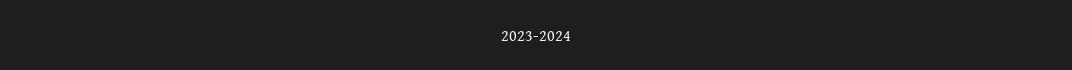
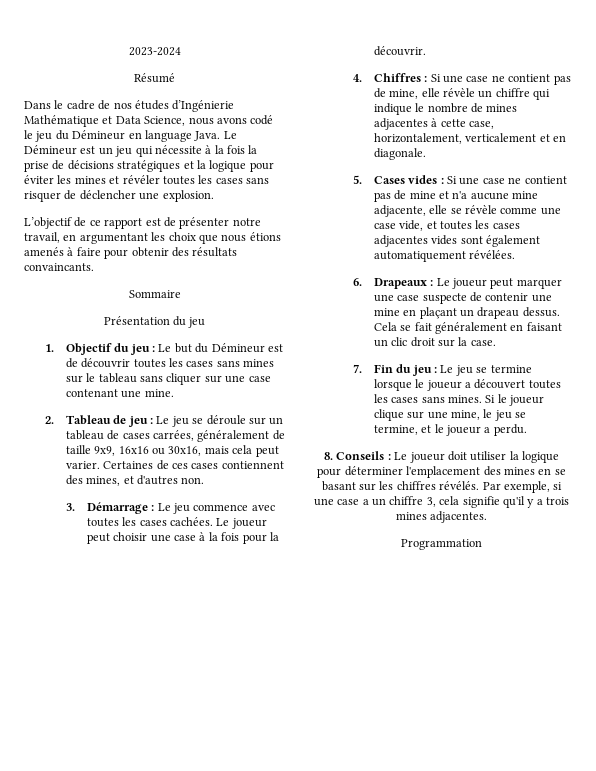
+ Résumé
+ Dans le cadre de nos études d’Ingénierie Mathématique et Data Science, nous avons codé le jeu du Démineur en language Java. Le Démineur est un jeu qui nécessite à la fois la prise de décisions stratégiques et la logique pour éviter les mines et révéler toutes les cases sans risquer de déclencher une explosion.
+ L’objectif de ce rapport est de présenter notre travail, en argumentant les choix que nous étions amenés à faire pour obtenir des résultats convaincants.
+ Sommaire
+ Présentation du jeu
+ 1. Objectif du jeu : Le but du Démineur est de découvrir toutes les cases sans mines sur le tableau sans cliquer sur une case contenant une mine.
+ 2. Tableau de jeu : Le jeu se déroule sur un tableau de cases carrées, généralement de taille 9x9, 16x16 ou 30x16, mais cela peut varier. Certaines de ces cases contiennent des mines, et d'autres non.
+ 3. Démarrage : Le jeu commence avec toutes les cases cachées. Le joueur peut choisir une case à la fois pour la découvrir.
+ 4. Chiffres : Si une case ne contient pas de mine, elle révèle un chiffre qui indique le nombre de mines adjacentes à cette case, horizontalement, verticalement et en diagonale.
+ 5. Cases vides : Si une case ne contient pas de mine et n'a aucune mine adjacente, elle se révèle comme une case vide, et toutes les cases adjacentes vides sont également automatiquement révélées.
+ 6. Drapeaux : Le joueur peut marquer une case suspecte de contenir une mine en plaçant un drapeau dessus. Cela se fait généralement en faisant un clic droit sur la case.
+ 7. Fin du jeu : Le jeu se termine lorsque le joueur a découvert toutes les cases sans mines. Si le joueur clique sur une mine, le jeu se termine, et le joueur a perdu.
+ 8. Conseils : Le joueur doit utiliser la logique pour déterminer l'emplacement des mines en se basant sur les chiffres révélés. Par exemple, si une case a un chiffre 3, cela signifie qu'il y a trois mines adjacentes.
+ Programmation

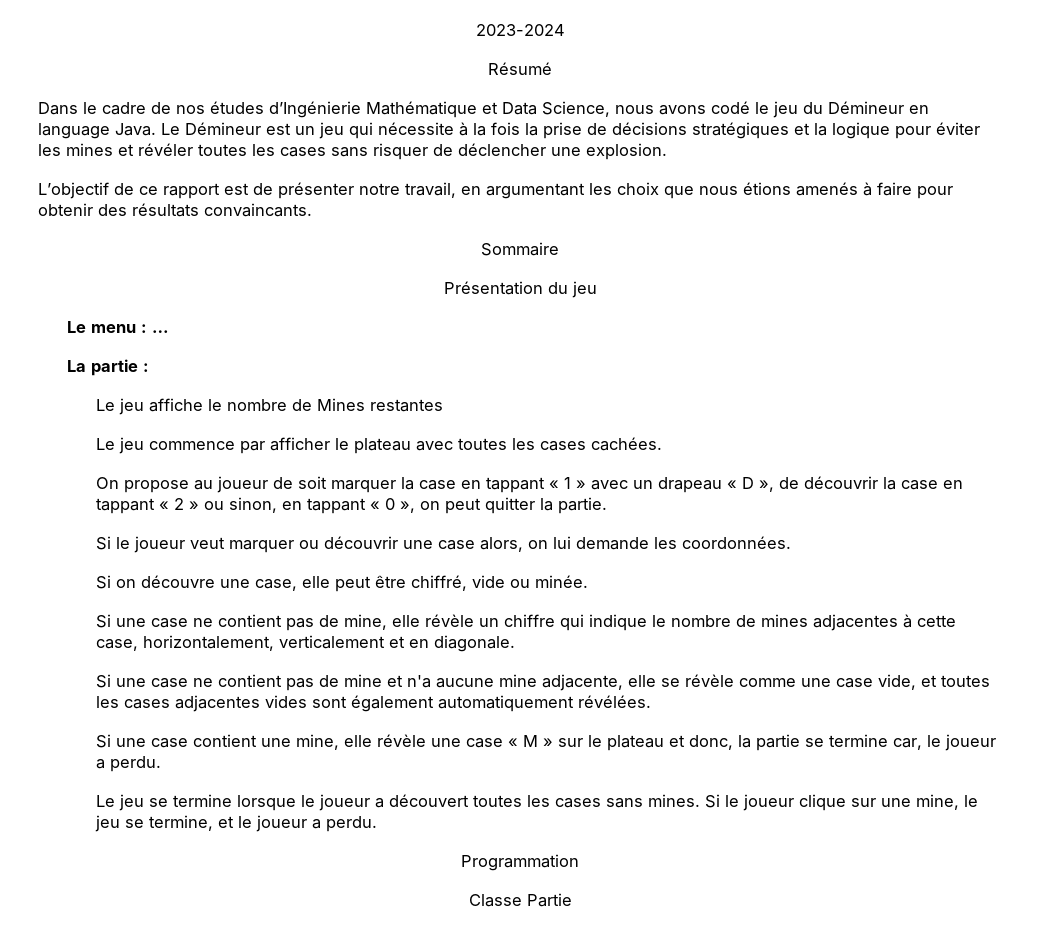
- 1. Objectif du jeu : Le but du Démineur est de découvrir toutes les cases sans mines sur le tableau sans cliquer sur une case contenant une mine.
- 2. Tableau de jeu : Le jeu se déroule sur un tableau de cases carrées, généralement de taille 9x9, 16x16 ou 30x16, mais cela peut varier. Certaines de ces cases contiennent des mines, et d'autres non.
- 3. Démarrage : Le jeu commence avec toutes les cases cachées. Le joueur peut choisir une case à la fois pour la découvrir.
- 4. Chiffres : Si une case ne contient pas de mine, elle révèle un chiffre qui indique le nombre de mines adjacentes à cette case, horizontalement, verticalement et en diagonale.
+ Le menu : …
+ La partie :
+ Le jeu affiche le nombre de Mines restantes
+ Le jeu commence par afficher le plateau avec toutes les cases cachées.
+ On propose au joueur de soit marquer la case en tappant « 1 » avec un drapeau « D », de découvrir la case en tappant « 2 » ou sinon, en tappant « 0 », on peut quitter la partie.
+ Si le joueur veut marquer ou découvrir une case alors, on lui demande les coordonnées.
+ Si on découvre une case, elle peut être chiffré, vide ou minée.
+ Si une case ne contient pas de mine, elle révèle un chiffre qui indique le nombre de mines adjacentes à cette case, horizontalement, verticalement et en diagonale.
- 5. Cases vides : Si une case ne contient pas de mine et n'a aucune mine adjacente, elle se révèle comme une case vide, et toutes les cases adjacentes vides sont également automatiquement révélées.
+ Si une case ne contient pas de mine et n'a aucune mine adjacente, elle se révèle comme une case vide, et toutes les cases adjacentes vides sont également automatiquement révélées.
- 6. Drapeaux : Le joueur peut marquer une case suspecte de contenir une mine en plaçant un drapeau dessus. Cela se fait généralement en faisant un clic droit sur la case.
- 7. Fin du jeu : Le jeu se termine lorsque le joueur a découvert toutes les cases sans mines.
+ Si une case contient une mine, elle révèle une case « M » sur le plateau et donc, la partie se termine car, le joueur a perdu.
+ Le jeu se termine lorsque le joueur a découvert toutes les cases sans mines.
- 8. Conseils : Le joueur doit utiliser la logique pour déterminer l'emplacement des mines en se basant sur les chiffres révélés. Par exemple, si une case a un chiffre 3, cela signifie qu'il y a trois mines adjacentes.
  Programmation
+ Classe Partie

